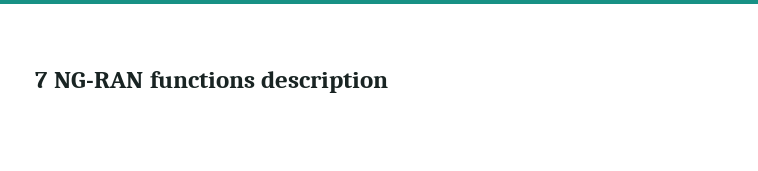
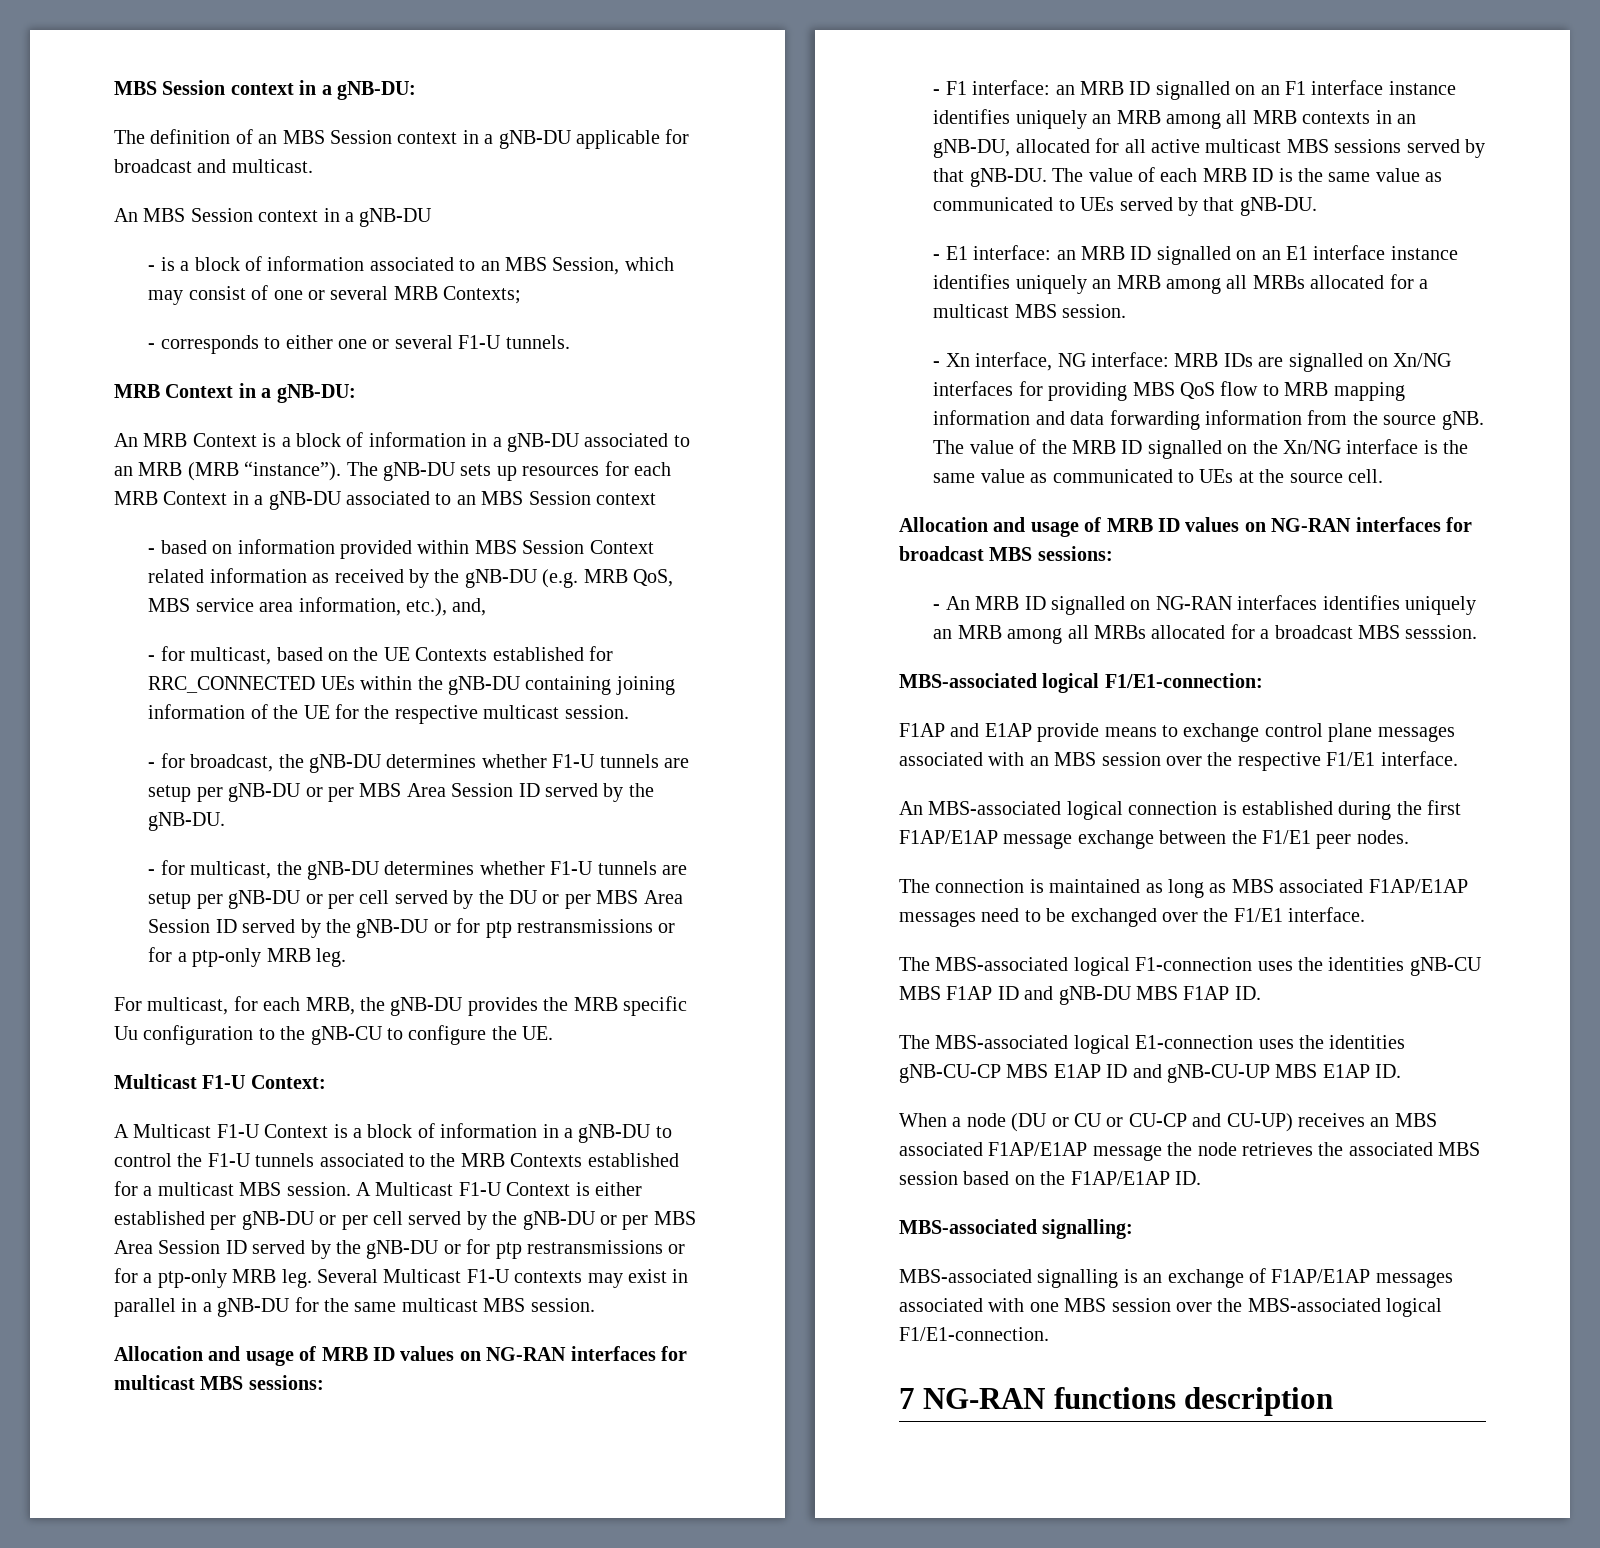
+ MBS Session context in a gNB-DU:
+ The definition of an MBS Session context in a gNB-DU applicable for broadcast and multicast.
+ An MBS Session context in a gNB-DU
+ - is a block of information associated to an MBS Session, which may consist of one or several MRB Contexts;
+ - corresponds to either one or several F1-U tunnels.
+ MRB Context in a gNB-DU:
+ An MRB Context is a block of information in a gNB-DU associated to an MRB (MRB “instance”). The gNB-DU sets up resources for each MRB Context in a gNB-DU associated to an MBS Session context
+ - based on information provided within MBS Session Context related information as received by the gNB-DU (e.g. MRB QoS, MBS service area information, etc.), and,
+ - for multicast, based on the UE Contexts established for RRC_CONNECTED UEs within the gNB-DU containing joining information of the UE for the respective multicast session.
+ - for broadcast, the gNB-DU determines whether F1-U tunnels are setup per gNB-DU or per MBS Area Session ID served by the gNB-DU.
+ - for multicast, the gNB-DU determines whether F1-U tunnels are setup per gNB-DU or per cell served by the DU or per MBS Area Session ID served by the gNB-DU or for ptp restransmissions or for a ptp-only MRB leg.
+ For multicast, for each MRB, the gNB-DU provides the MRB specific Uu configuration to the gNB-CU to configure the UE.
+ Multicast F1-U Context:
+ A Multicast F1-U Context is a block of information in a gNB-DU to control the F1-U tunnels associated to the MRB Contexts established for a multicast MBS session. A Multicast F1-U Context is either established per gNB-DU or per cell served by the gNB-DU or per MBS Area Session ID served by the gNB-DU or for ptp restransmissions or for a ptp-only MRB leg. Several Multicast F1-U contexts may exist in parallel in a gNB-DU for the same multicast MBS session.
+ Allocation and usage of MRB ID values on NG-RAN interfaces for multicast MBS sessions:
+ - F1 interface: an MRB ID signalled on an F1 interface instance identifies uniquely an MRB among all MRB contexts in an gNB-DU, allocated for all active multicast MBS sessions served by that gNB-DU. The value of each MRB ID is the same value as communicated to UEs served by that gNB-DU.
+ - E1 interface: an MRB ID signalled on an E1 interface instance identifies uniquely an MRB among all MRBs allocated for a multicast MBS session.
+ - Xn interface, NG interface: MRB IDs are signalled on Xn/NG interfaces for providing MBS QoS flow to MRB mapping information and data forwarding information from the source gNB. The value of the MRB ID signalled on the Xn/NG interface is the same value as communicated to UEs at the source cell.
+ Allocation and usage of MRB ID values on NG-RAN interfaces for broadcast MBS sessions:
+ - An MRB ID signalled on NG-RAN interfaces identifies uniquely an MRB among all MRBs allocated for a broadcast MBS sesssion.
+ MBS-associated logical F1/E1-connection:
+ F1AP and E1AP provide means to exchange control plane messages associated with an MBS session over the respective F1/E1 interface.
+ An MBS-associated logical connection is established during the first F1AP/E1AP message exchange between the F1/E1 peer nodes.
+ The connection is maintained as long as MBS associated F1AP/E1AP messages need to be exchanged over the F1/E1 interface.
+ The MBS-associated logical F1-connection uses the identities gNB-CU MBS F1AP ID and gNB-DU MBS F1AP ID.
+ The MBS-associated logical E1-connection uses the identities gNB-CU-CP MBS E1AP ID and gNB-CU-UP MBS E1AP ID.
+ When a node (DU or CU or CU-CP and CU-UP) receives an MBS associated F1AP/E1AP message the node retrieves the associated MBS session based on the F1AP/E1AP ID.
+ MBS-associated signalling:
+ MBS-associated signalling is an exchange of F1AP/E1AP messages associated with one MBS session over the MBS-associated logical F1/E1-connection.

